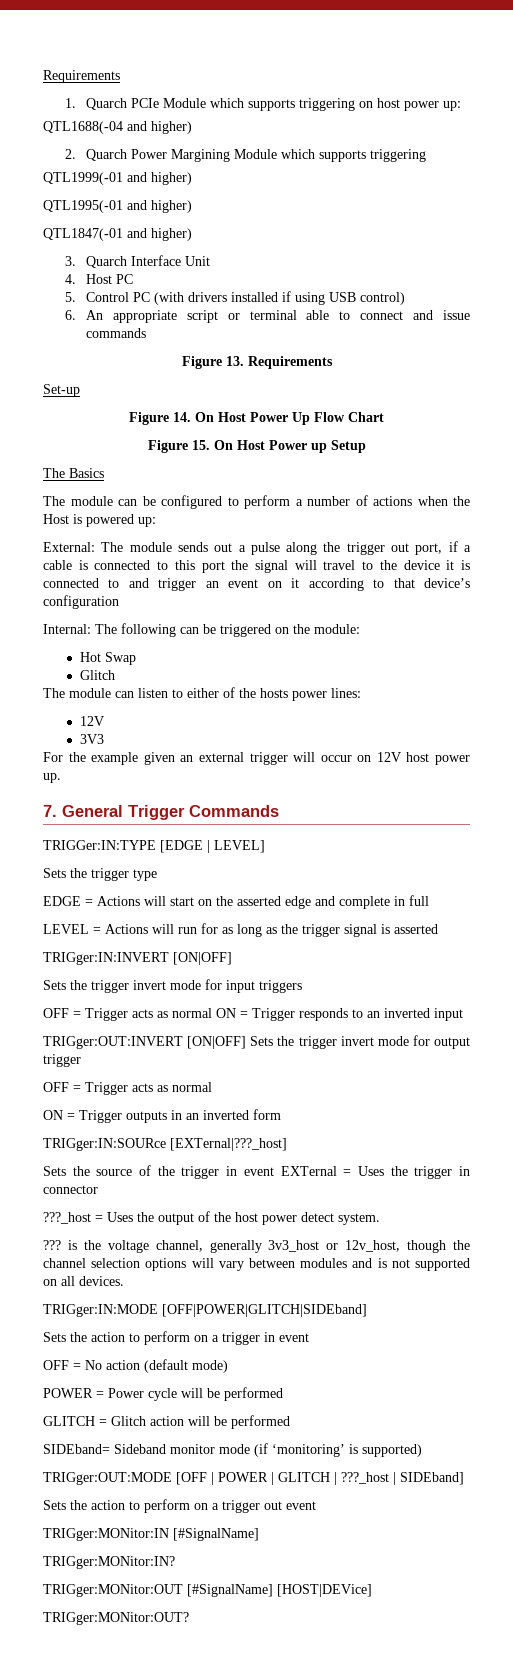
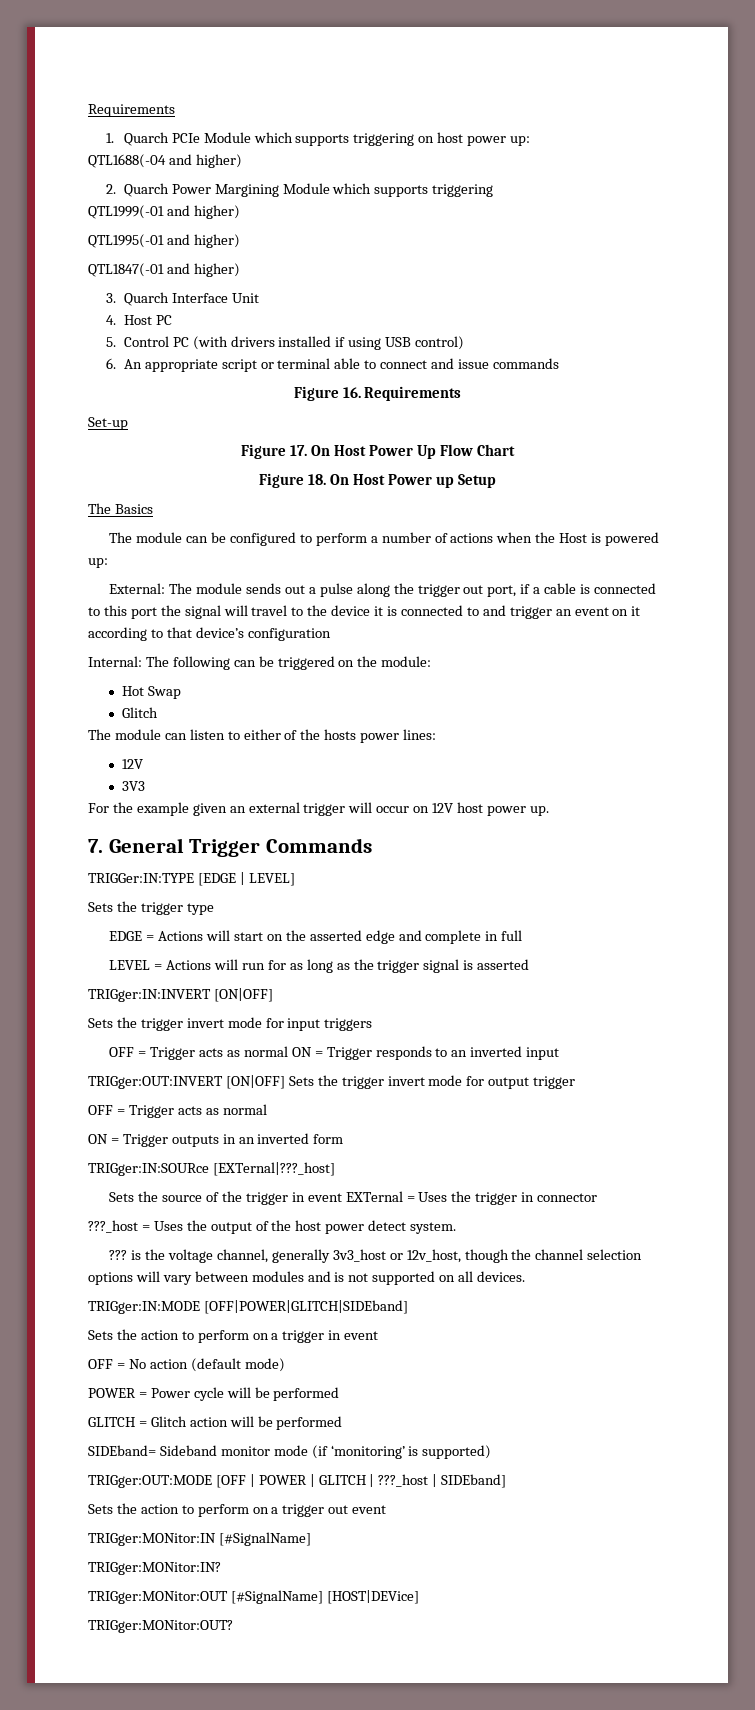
- Figure 13. Requirements
+ Figure 16. Requirements
- Figure 14. On Host Power Up Flow Chart
+ Figure 17. On Host Power Up Flow Chart
- Figure 15. On Host Power up Setup
+ Figure 18. On Host Power up Setup

